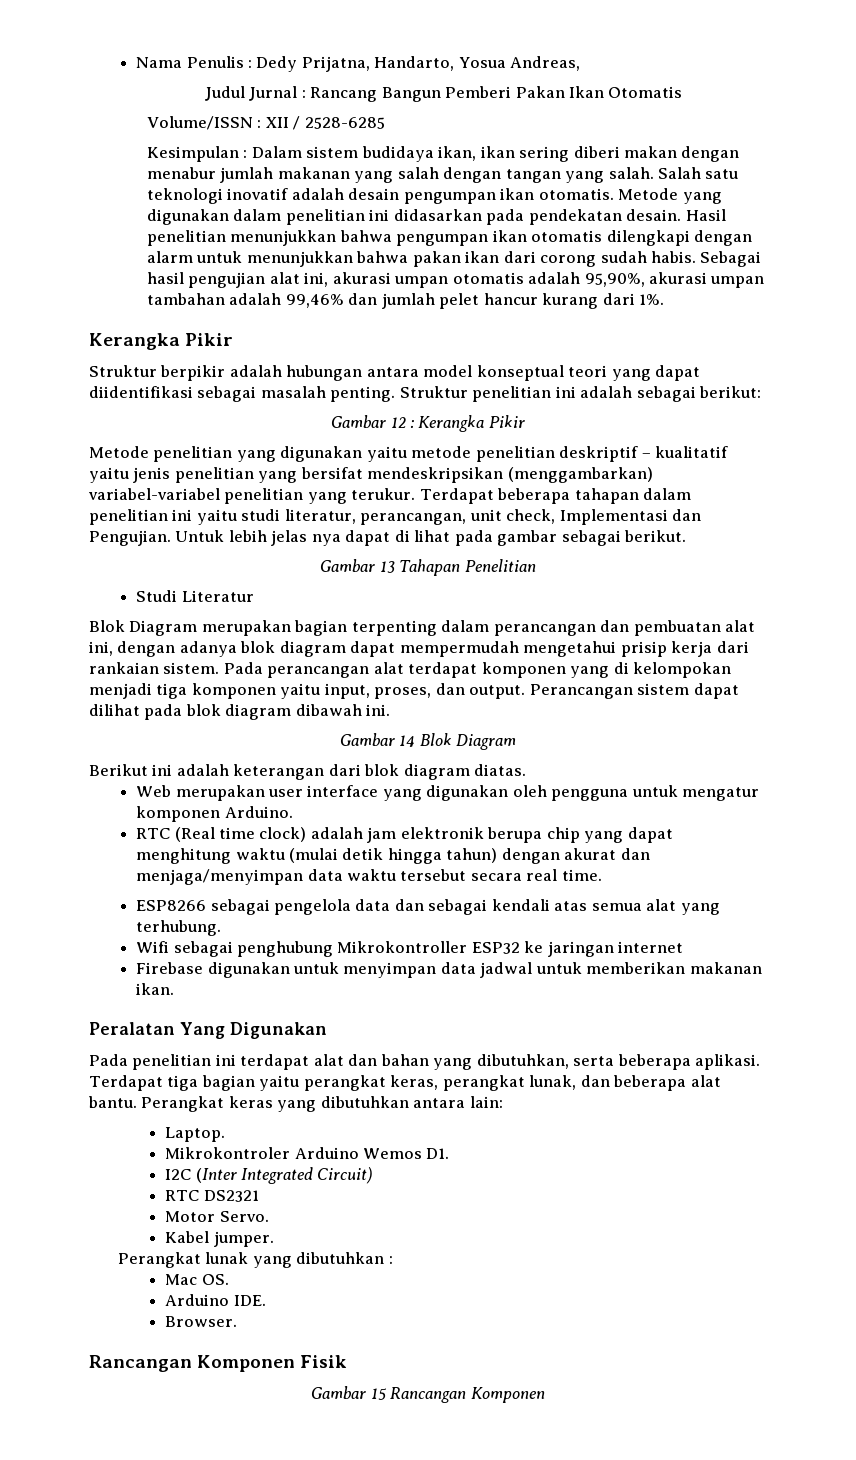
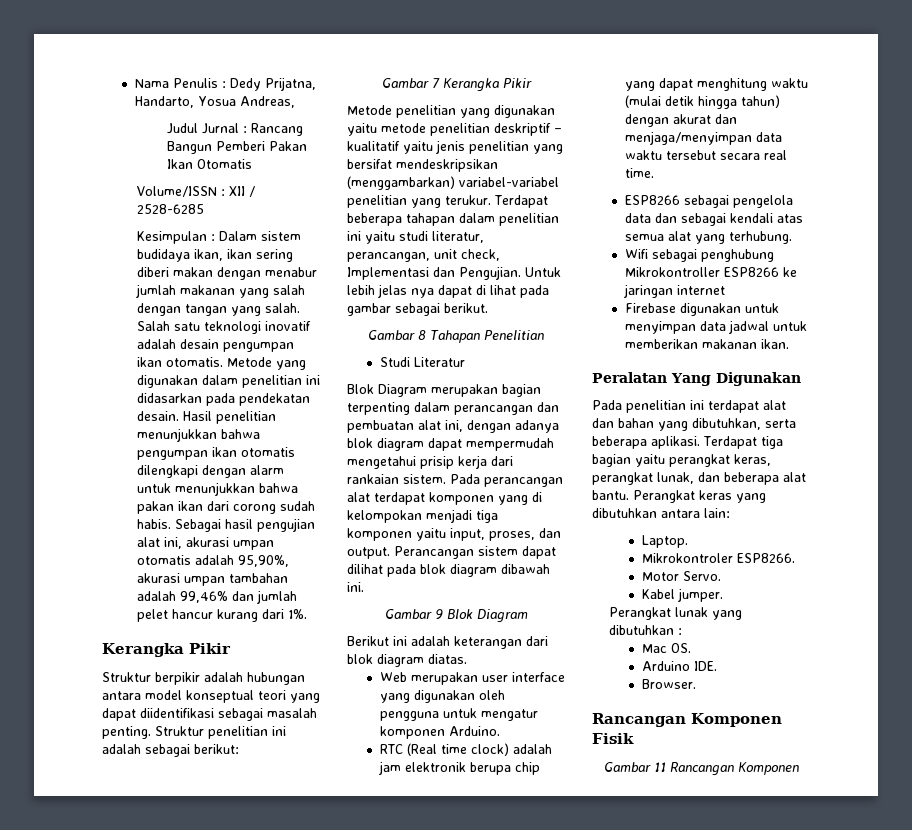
- Gambar 12 : Kerangka Pikir
+ Gambar 7 Kerangka Pikir
- Gambar 13 Tahapan Penelitian
+ Gambar 8 Tahapan Penelitian
- Gambar 14 Blok Diagram
+ Gambar 9 Blok Diagram
- Wifi sebagai penghubung Mikrokontroller ESP32 ke jaringan internet
+ Wifi sebagai penghubung Mikrokontroller ESP8266 ke jaringan internet
- Mikrokontroler Arduino Wemos D1.
- I2C (Inter Integrated Circuit)
- RTC DS2321
+ Mikrokontroler ESP8266.
- Gambar 15 Rancangan Komponen
+ Gambar 11 Rancangan Komponen

